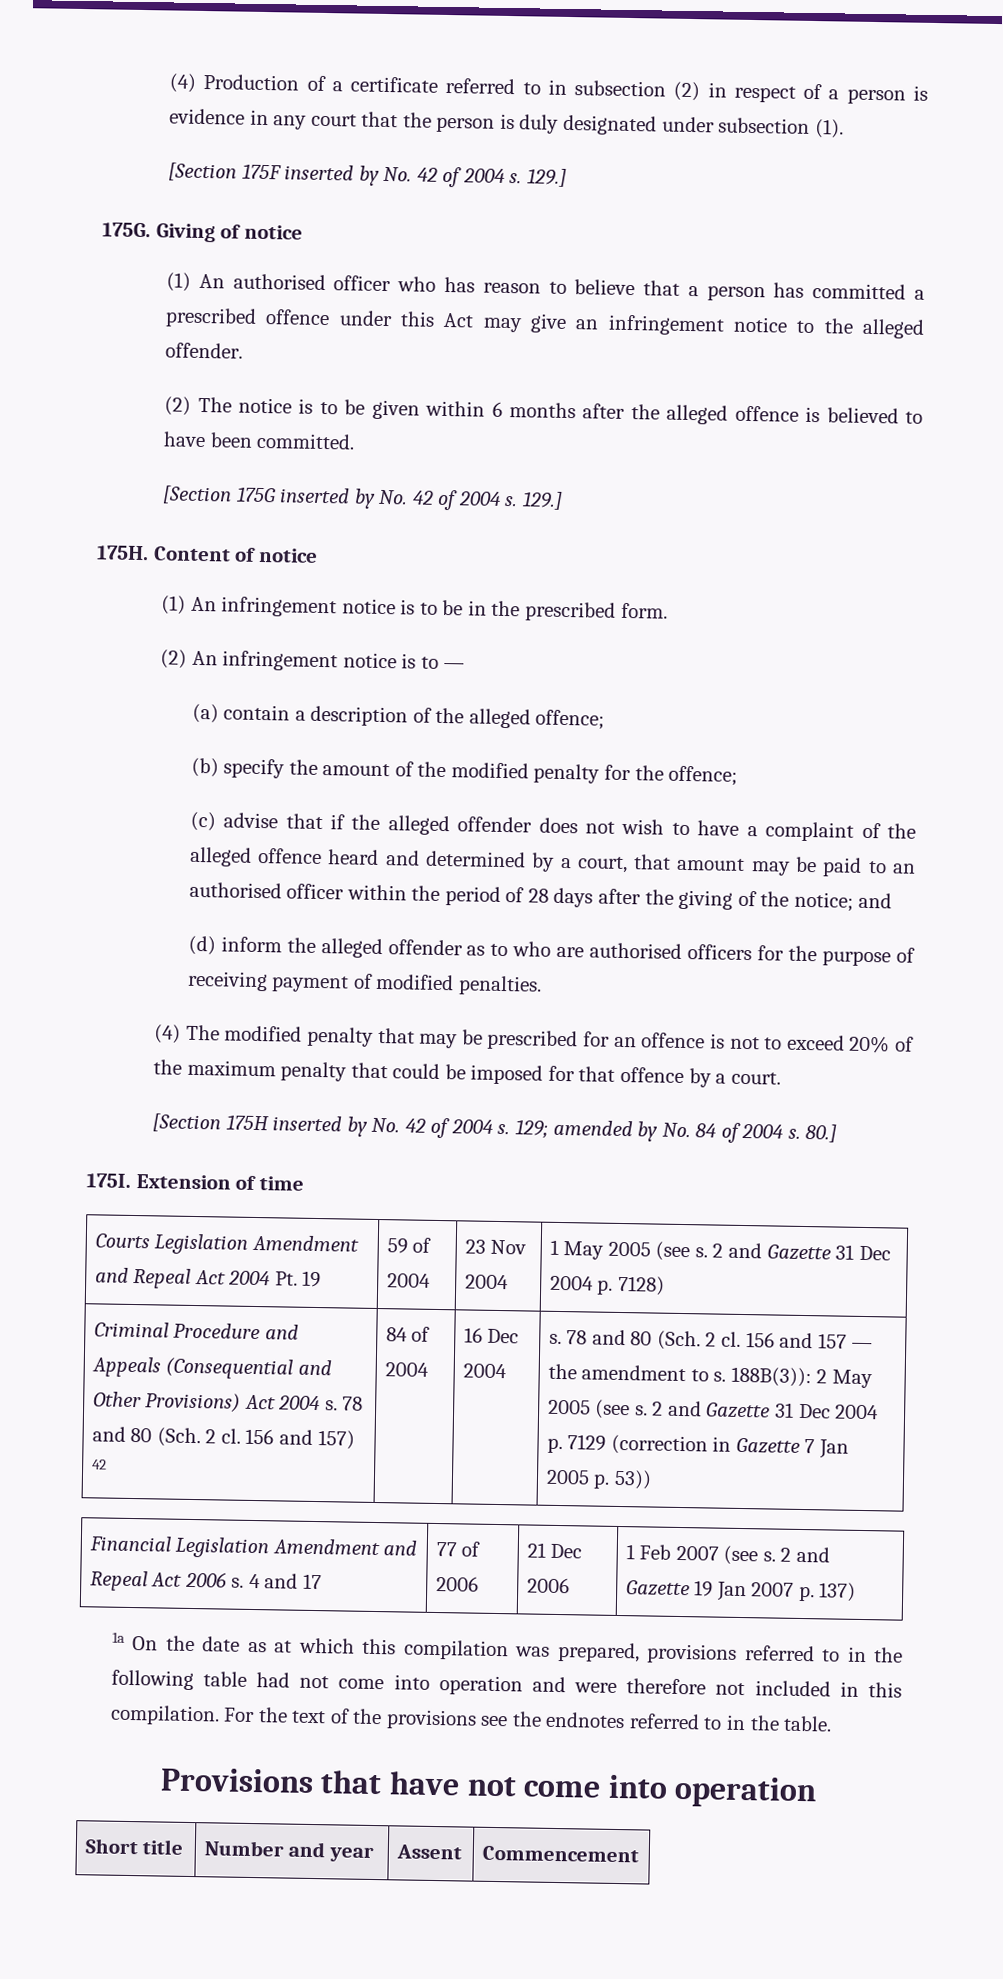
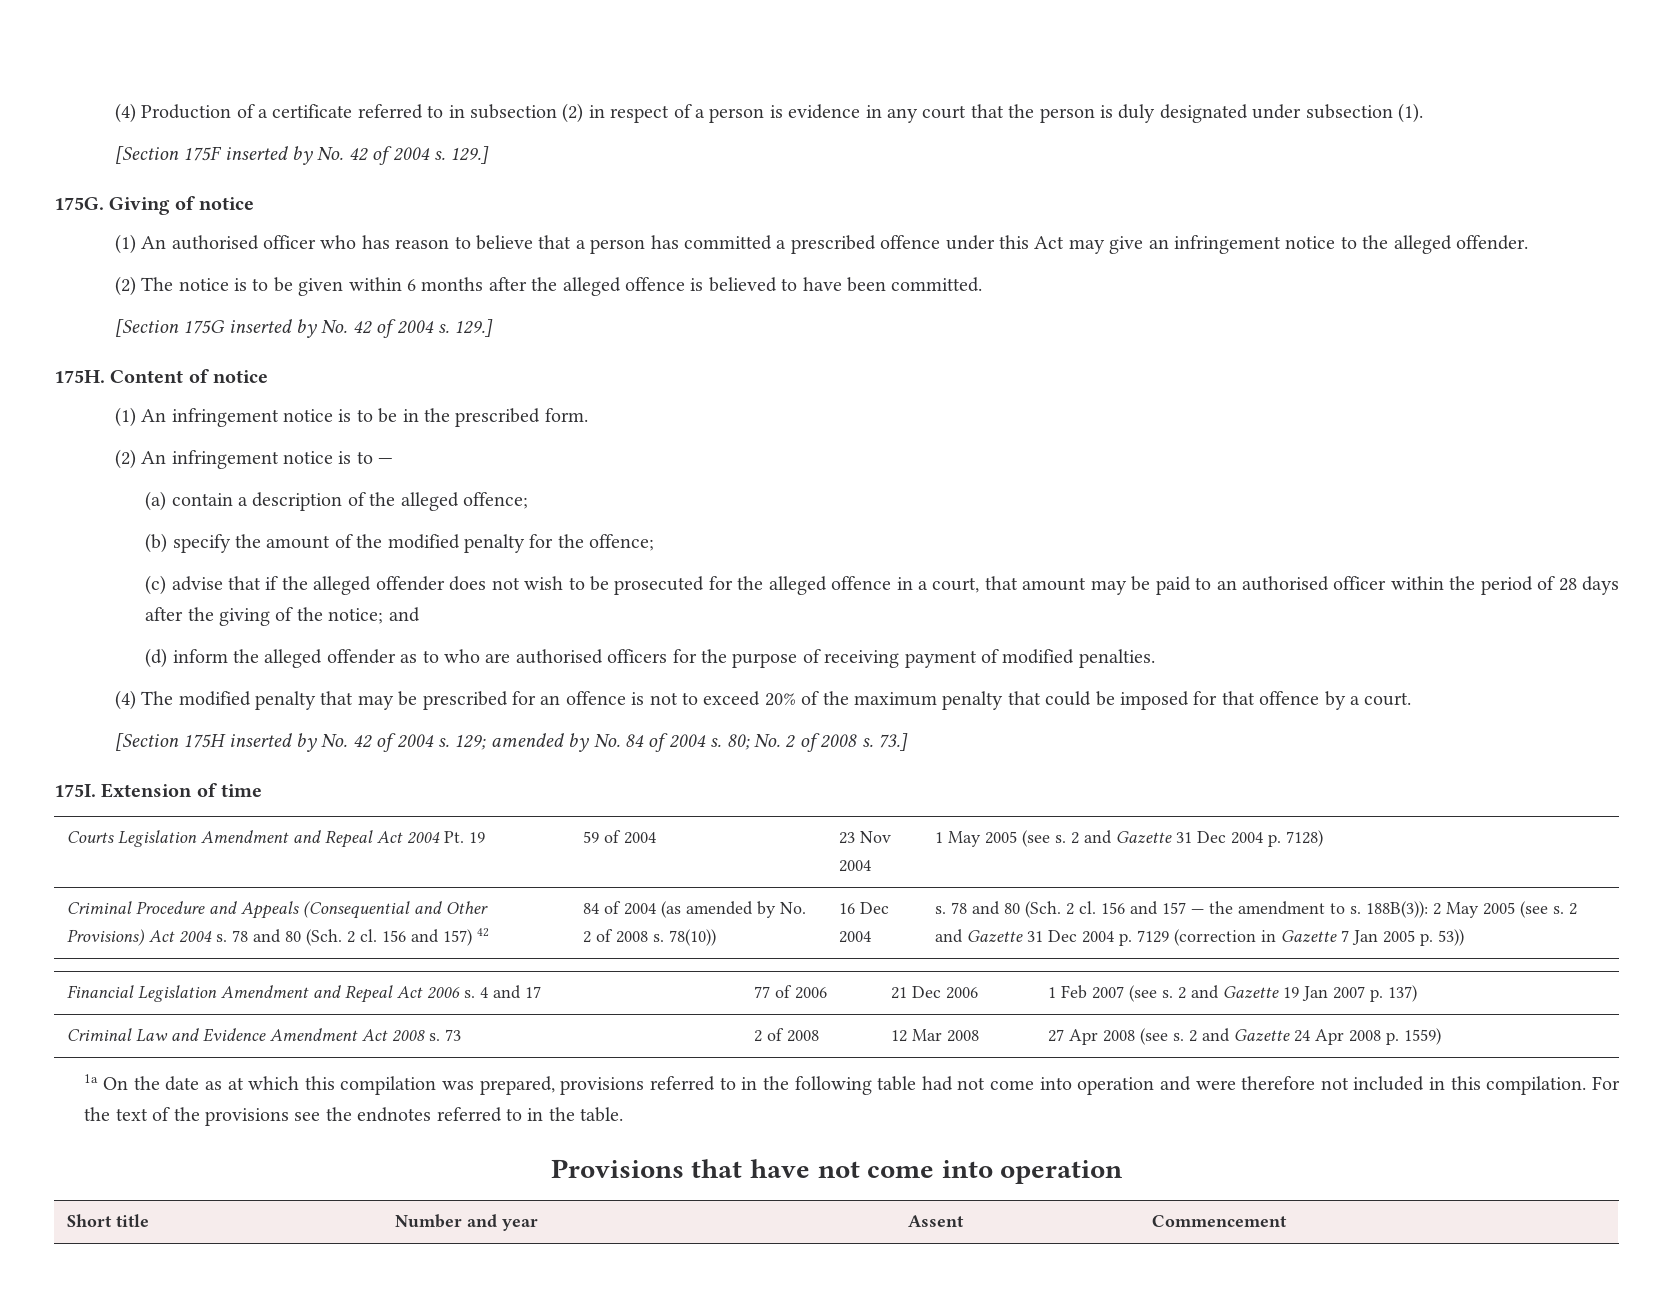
- (c) advise that if the alleged offender does not wish to have a complaint of the alleged offence heard and determined by a court, that amount may be paid to an authorised officer within the period of 28 days after the giving of the notice; and
+ (c) advise that if the alleged offender does not wish to be prosecuted for the alleged offence in a court, that amount may be paid to an authorised officer within the period of 28 days after the giving of the notice; and
- 80.]
+ 80; No. 2 of 2008 s. 73.]
- 156 and 157) 42 | 84 of 2004
+ 156 and 157) 42 | 84 of 2004 (as amended by No. 2 of 2008 s. 78(10))
+ Criminal Law and Evidence Amendment Act 2008 s. 73 | 2 of 2008 | 12 Mar 2008 | 27 Apr 2008 (see s. 2 and Gazette 24 Apr 2008 p. 1559)

